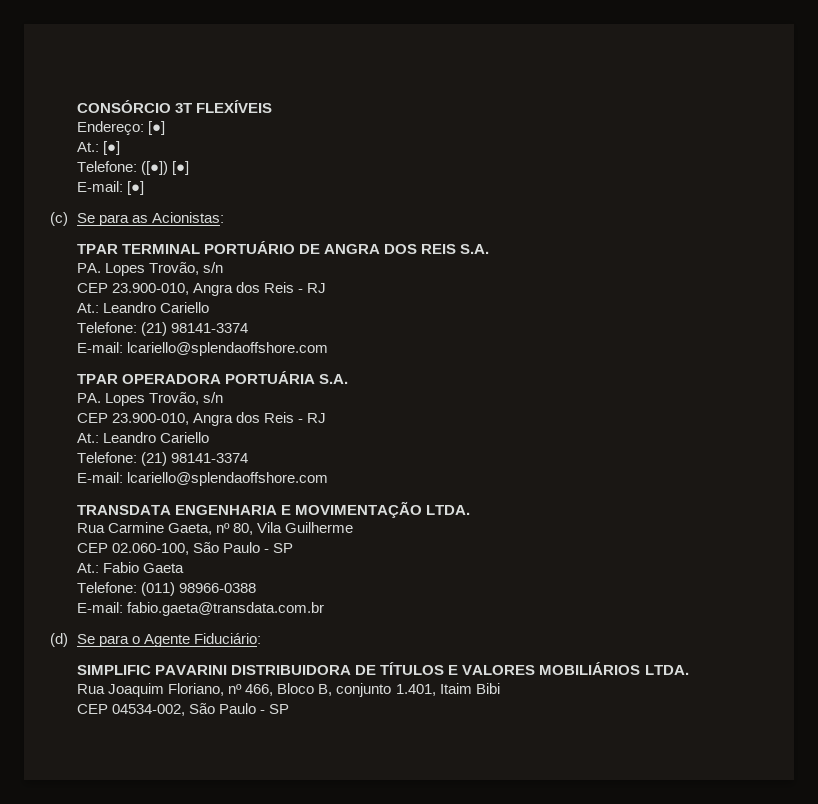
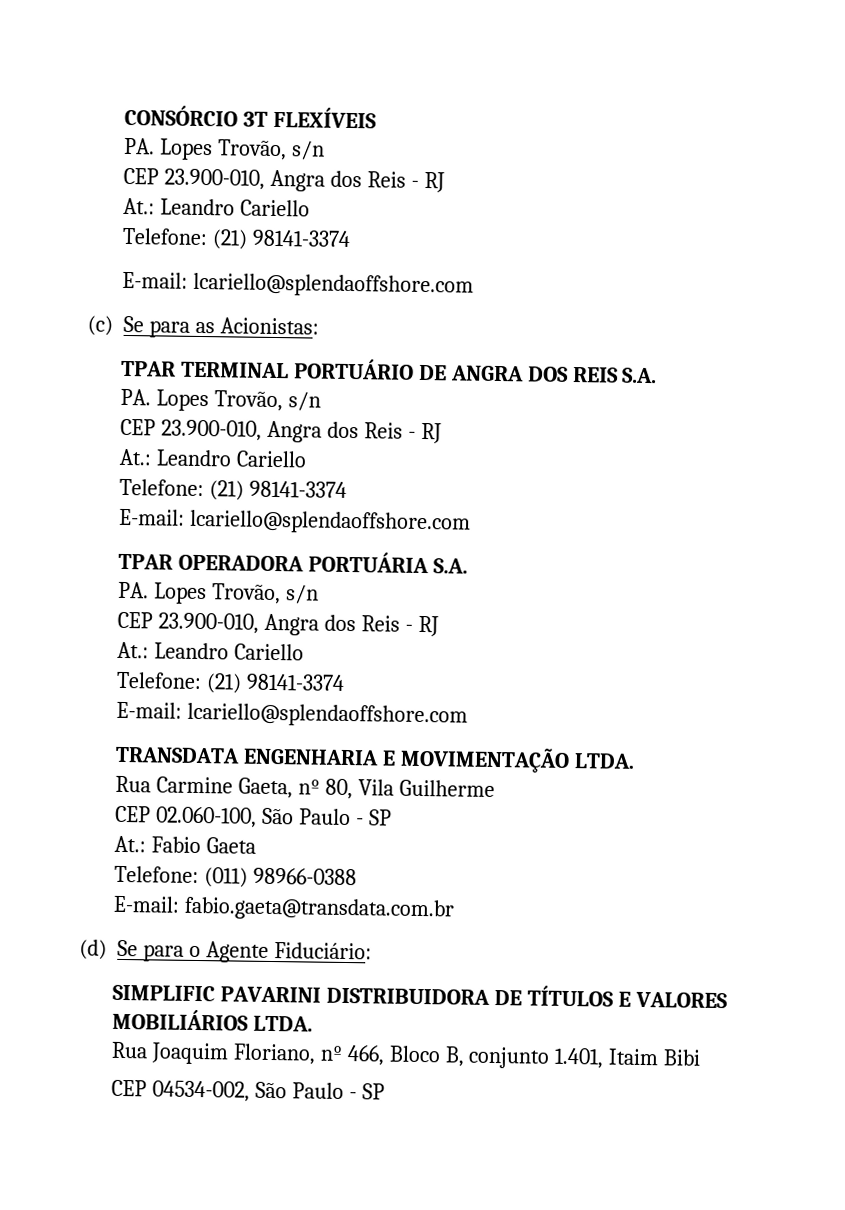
  CONSÓRCIO 3T FLEXÍVEIS
- Endereço: [●]
- At.: [●]
- Telefone: ([●]) [●]
- E-mail: [●]
+ PA. Lopes Trovão, s/n
+ CEP 23.900-010, Angra dos Reis - RJ
+ At.: Leandro Cariello
+ Telefone: (21) 98141-3374
+ E-mail: lcariello@splendaoffshore.com

